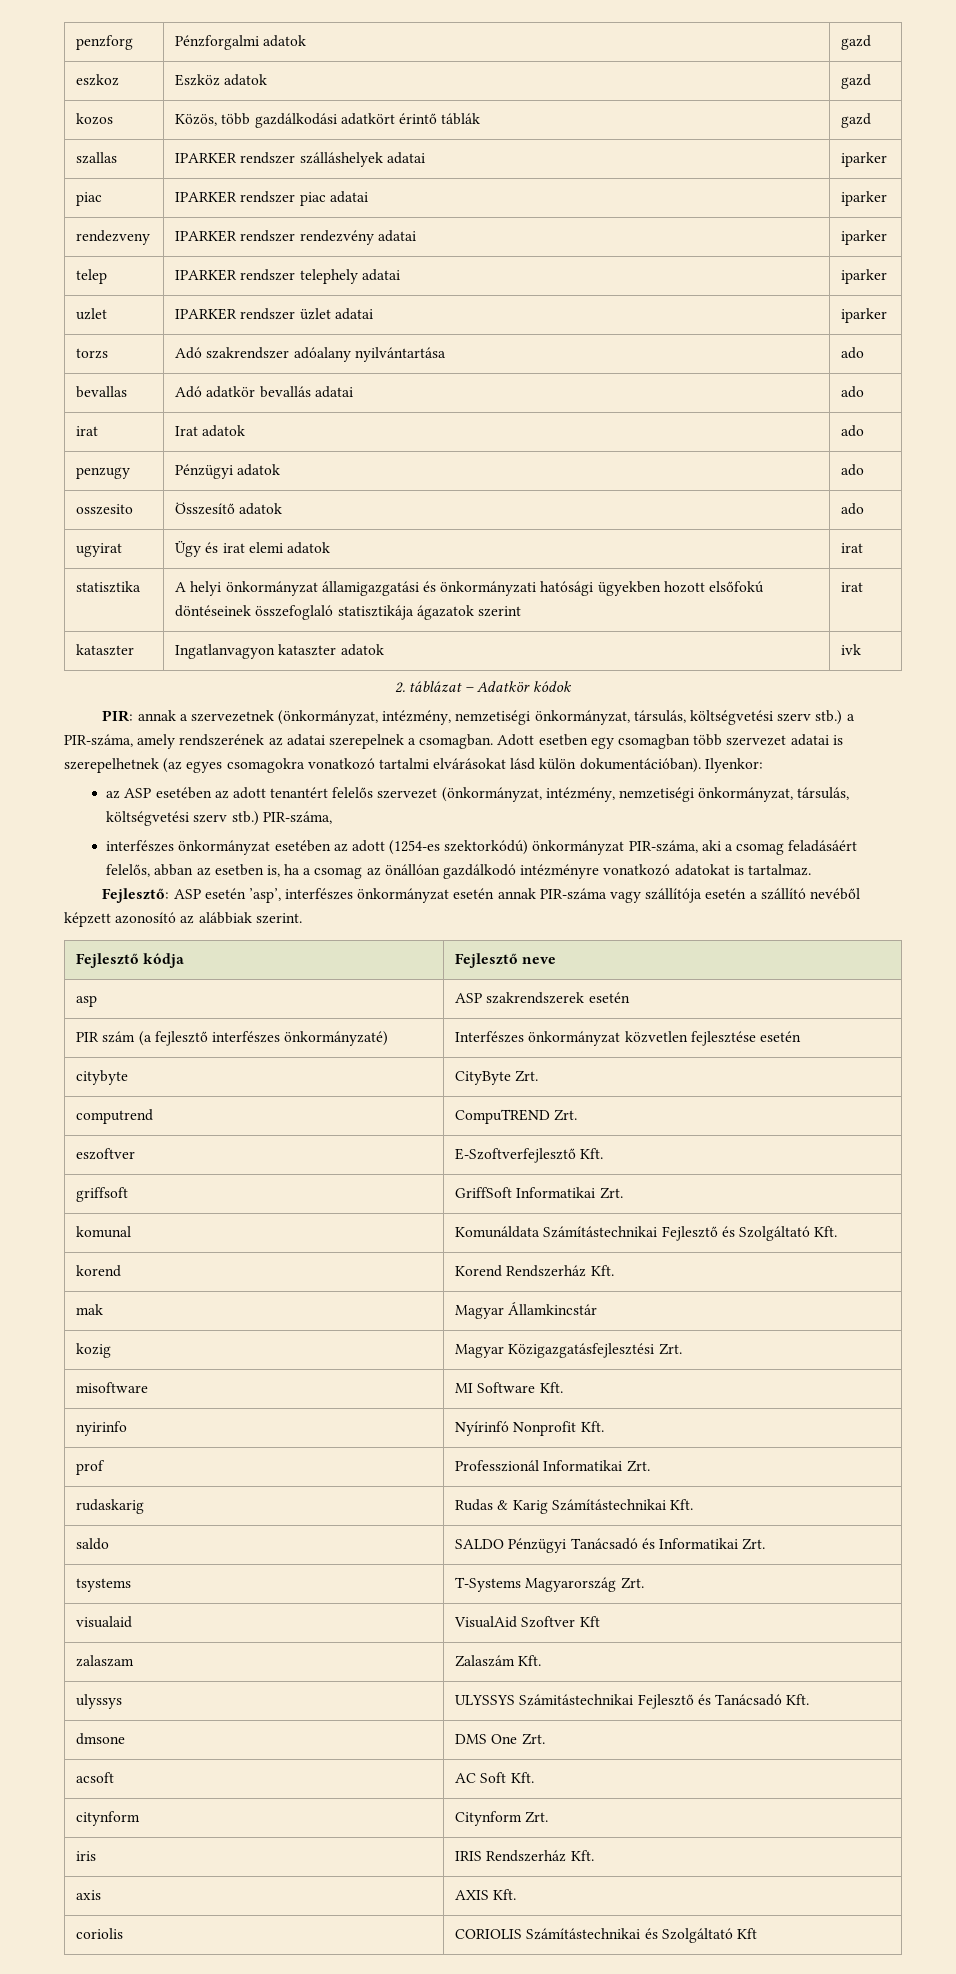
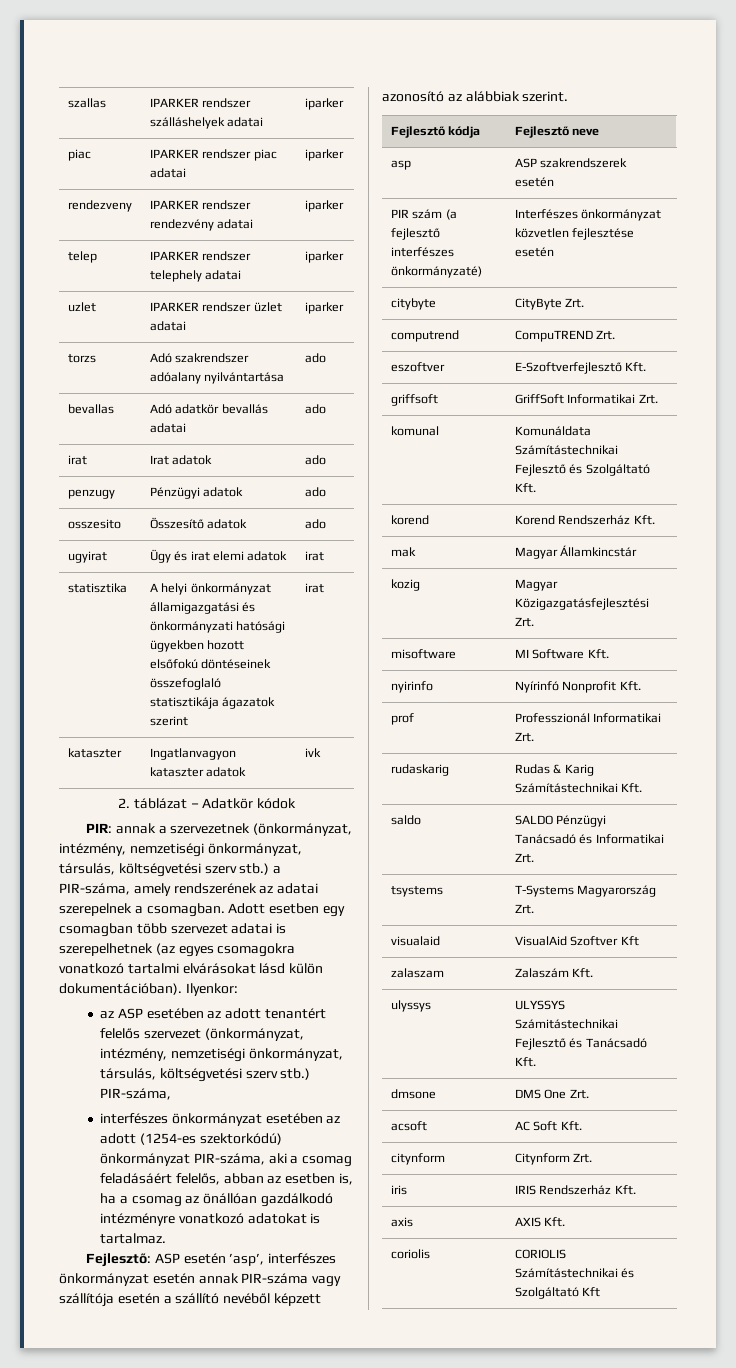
- penzforg | Pénzforgalmi adatok | gazd
- eszkoz | Eszköz adatok | gazd
- kozos | Közös, több gazdálkodási adatkört érintő táblák | gazd

